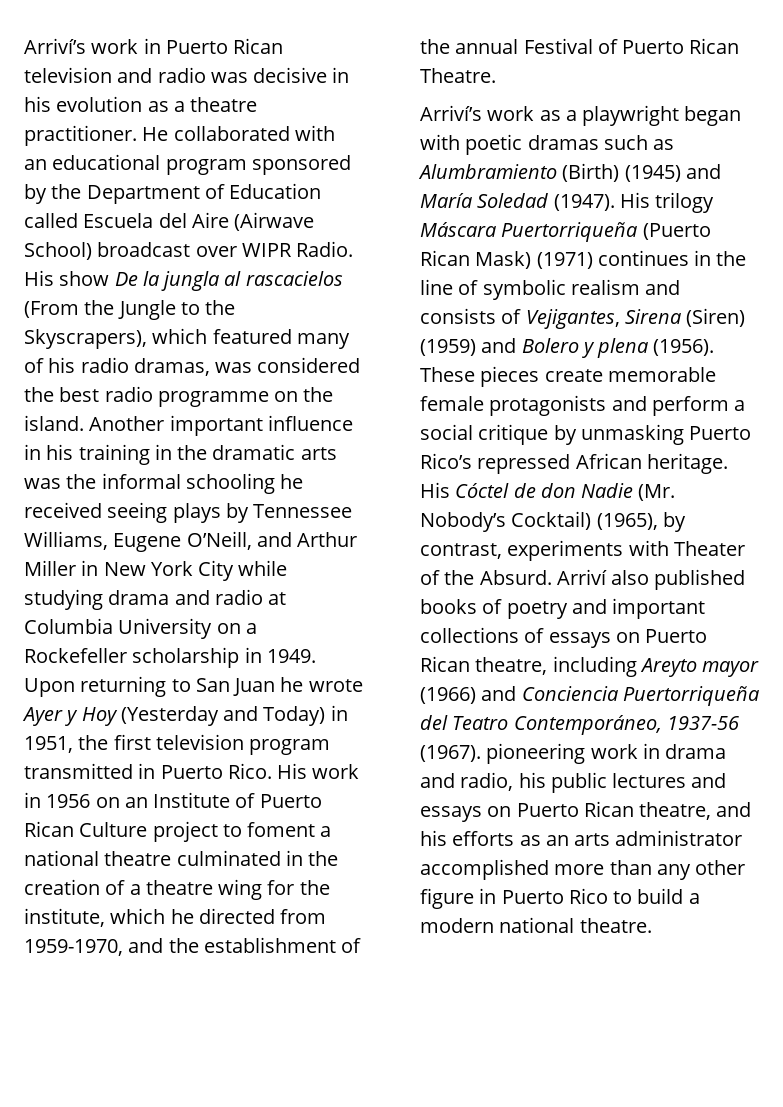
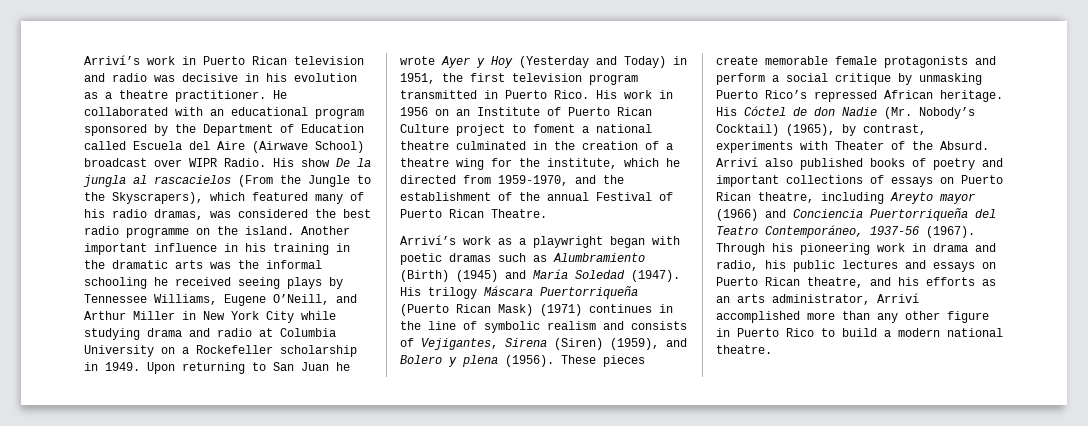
- His trilogy Máscara Puertorriqueña (Puerto Rican Mask) (1971) continues in the line of symbolic realism and consists of Vejigantes, Sirena (Siren) (1959) and Bolero y plena (1956).
+ His trilogy Máscara Puertorriqueña (Puerto Rican Mask) (1971) continues in the line of symbolic realism and consists of Vejigantes, Sirena (Siren) (1959), and Bolero y plena (1956).
- Arriví also published books of poetry and important collections of essays on Puerto Rican theatre, including Areyto mayor (1966) and Conciencia Puertorriqueña del Teatro Contemporáneo, 1937-56 (1967). pioneering work in drama and radio, his public lectures and essays on Puerto Rican theatre, and his efforts as an arts administrator accomplished more than any other figure in Puerto Rico to build a modern national theatre.
+ Arriví also published books of poetry and important collections of essays on Puerto Rican theatre, including Areyto mayor (1966) and Conciencia Puertorriqueña del Teatro Contemporáneo, 1937-56 (1967). Through his pioneering work in drama and radio, his public lectures and essays on Puerto Rican theatre, and his efforts as an arts administrator, Arriví accomplished more than any other figure in Puerto Rico to build a modern national theatre.

